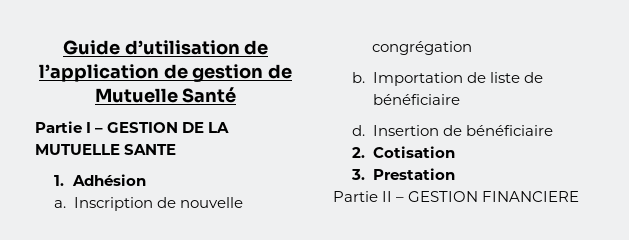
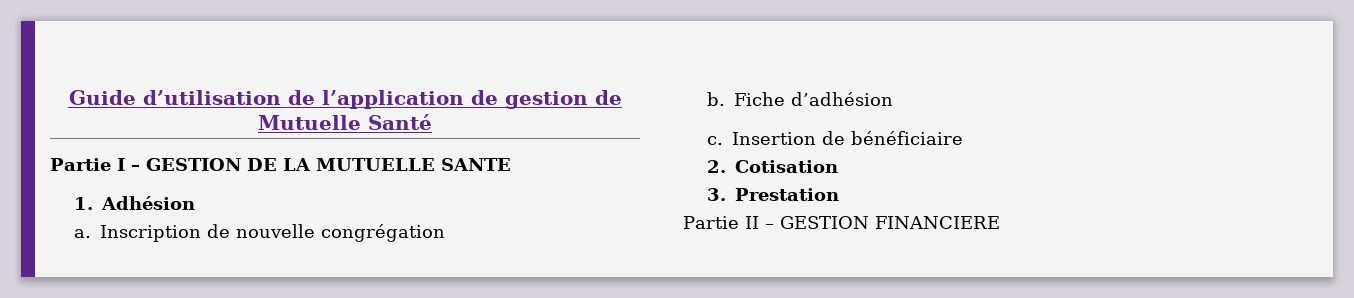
- Importation de liste de bénéficiaire
- d.
+ Fiche d’adhésion
+ c.

